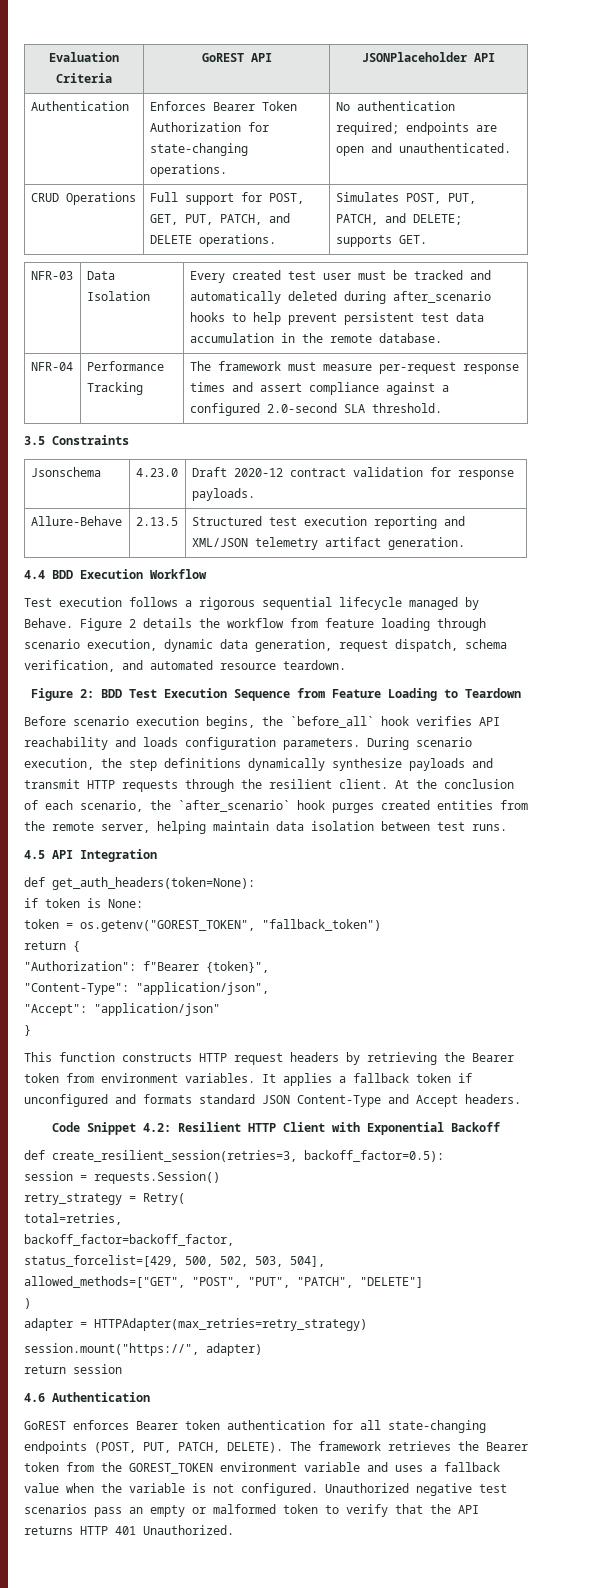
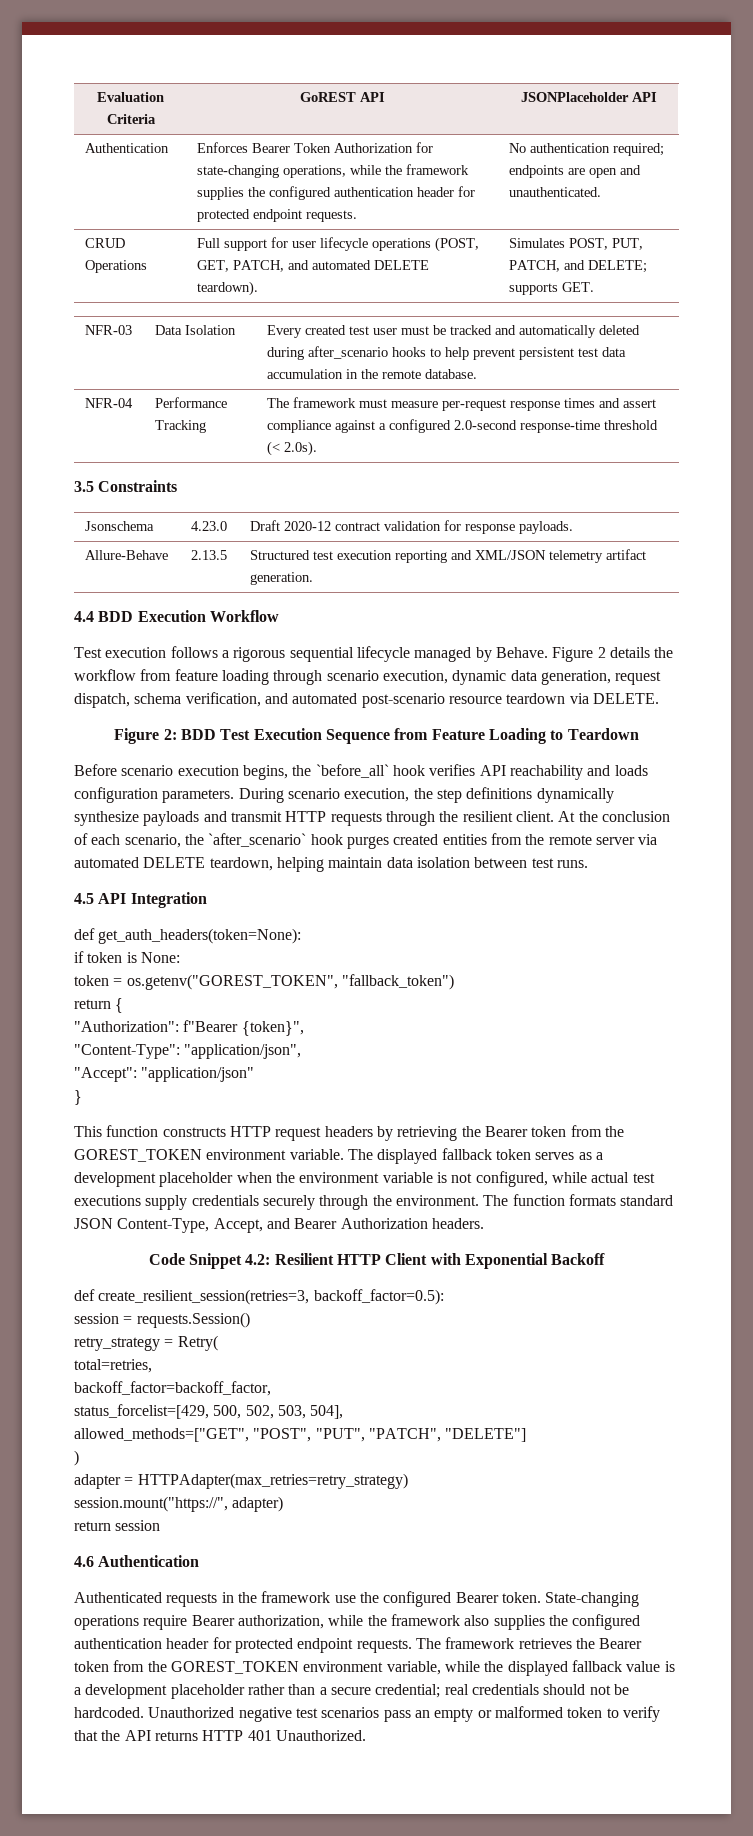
- Authentication | Enforces Bearer Token Authorization for state-changing operations. | No authentication required; endpoints are open and unauthenticated.
+ Authentication | Enforces Bearer Token Authorization for state-changing operations, while the framework supplies the configured authentication header for protected endpoint requests. | No authentication required; endpoints are open and unauthenticated.
- CRUD Operations | Full support for POST, GET, PUT, PATCH, and DELETE operations. | Simulates POST, PUT, PATCH, and DELETE; supports GET.
+ CRUD Operations | Full support for user lifecycle operations (POST, GET, PATCH, and automated DELETE teardown). | Simulates POST, PUT, PATCH, and DELETE; supports GET.
- NFR-04 | Performance Tracking | The framework must measure per-request response times and assert compliance against a configured 2.0-second SLA threshold.
+ NFR-04 | Performance Tracking | The framework must measure per-request response times and assert compliance against a configured 2.0-second response-time threshold (< 2.0s).
- Figure 2 details the workflow from feature loading through scenario execution, dynamic data generation, request dispatch, schema verification, and automated resource teardown.
+ Figure 2 details the workflow from feature loading through scenario execution, dynamic data generation, request dispatch, schema verification, and automated post-scenario resource teardown via DELETE.
- At the conclusion of each scenario, the `after_scenario` hook purges created entities from the remote server, helping maintain data isolation between test runs.
+ At the conclusion of each scenario, the `after_scenario` hook purges created entities from the remote server via automated DELETE teardown, helping maintain data isolation between test runs.
- This function constructs HTTP request headers by retrieving the Bearer token from environment variables. It applies a fallback token if unconfigured and formats standard JSON Content-Type and Accept headers.
+ This function constructs HTTP request headers by retrieving the Bearer token from the GOREST_TOKEN environment variable. The displayed fallback token serves as a development placeholder when the environment variable is not configured, while actual test executions supply credentials securely through the environment. The function formats standard JSON Content-Type, Accept, and Bearer Authorization headers.
- GoREST enforces Bearer token authentication for all state-changing endpoints (POST, PUT, PATCH, DELETE).
+ Authenticated requests in the framework use the configured Bearer token. State-changing operations require Bearer authorization, while the framework also supplies the configured authentication header for protected endpoint requests.
- The framework retrieves the Bearer token from the GOREST_TOKEN environment variable and uses a fallback value when the variable is not configured.
+ The framework retrieves the Bearer token from the GOREST_TOKEN environment variable, while the displayed fallback value is a development placeholder rather than a secure credential; real credentials should not be hardcoded.

